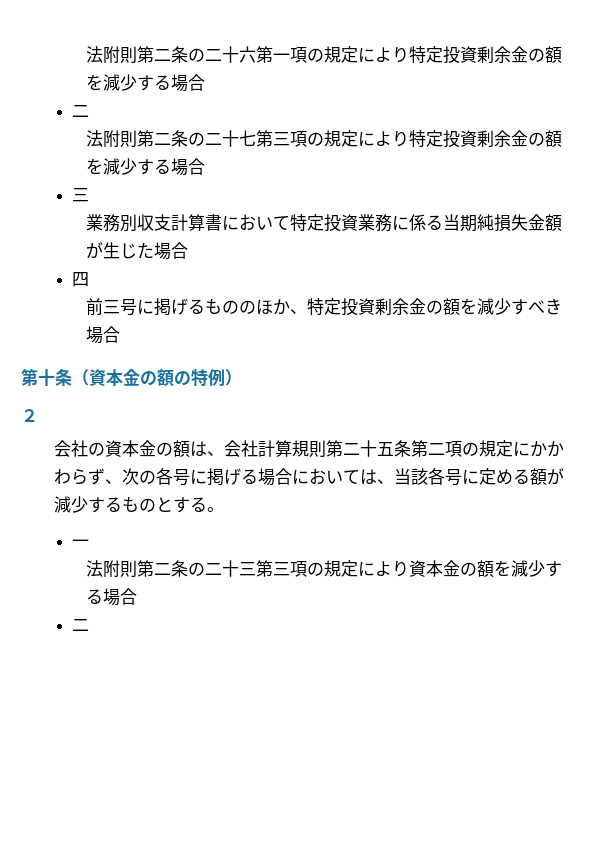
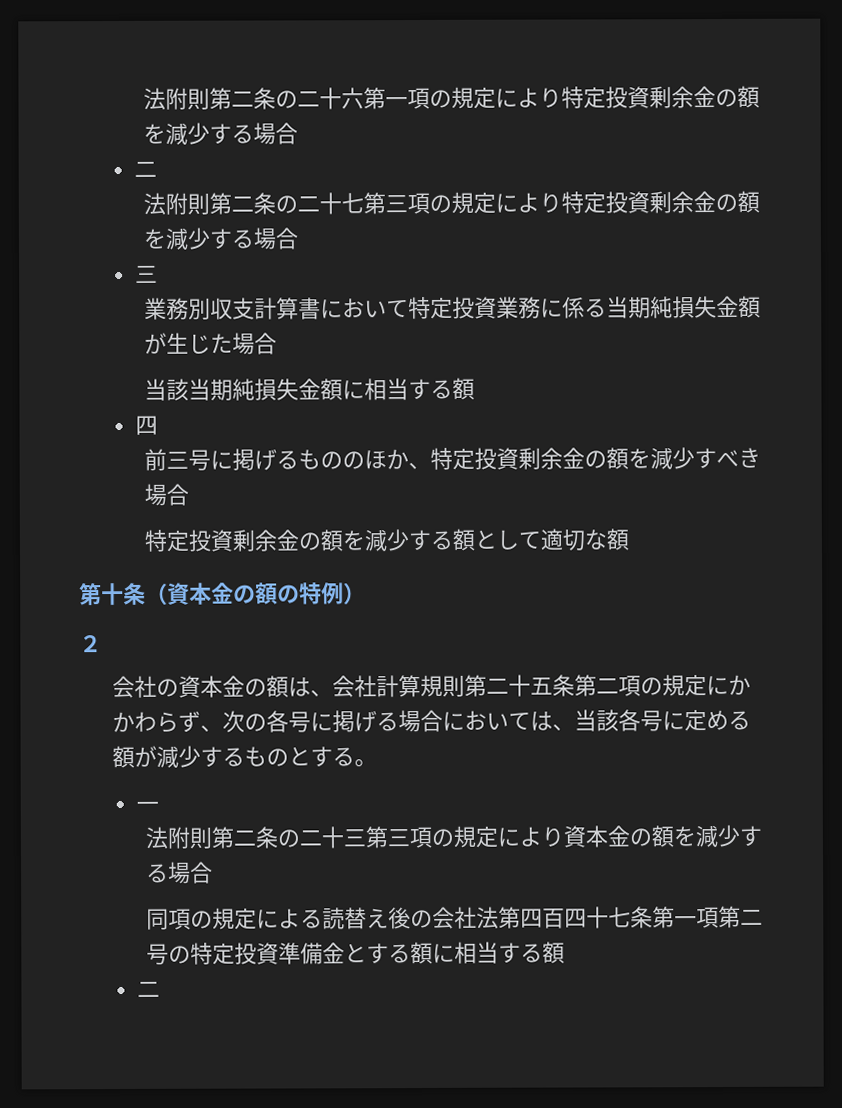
+ 当該当期純損失金額に相当する額
+ 特定投資剰余金の額を減少する額として適切な額
+ 同項の規定による読替え後の会社法第四百四十七条第一項第二号の特定投資準備金とする額に相当する額

